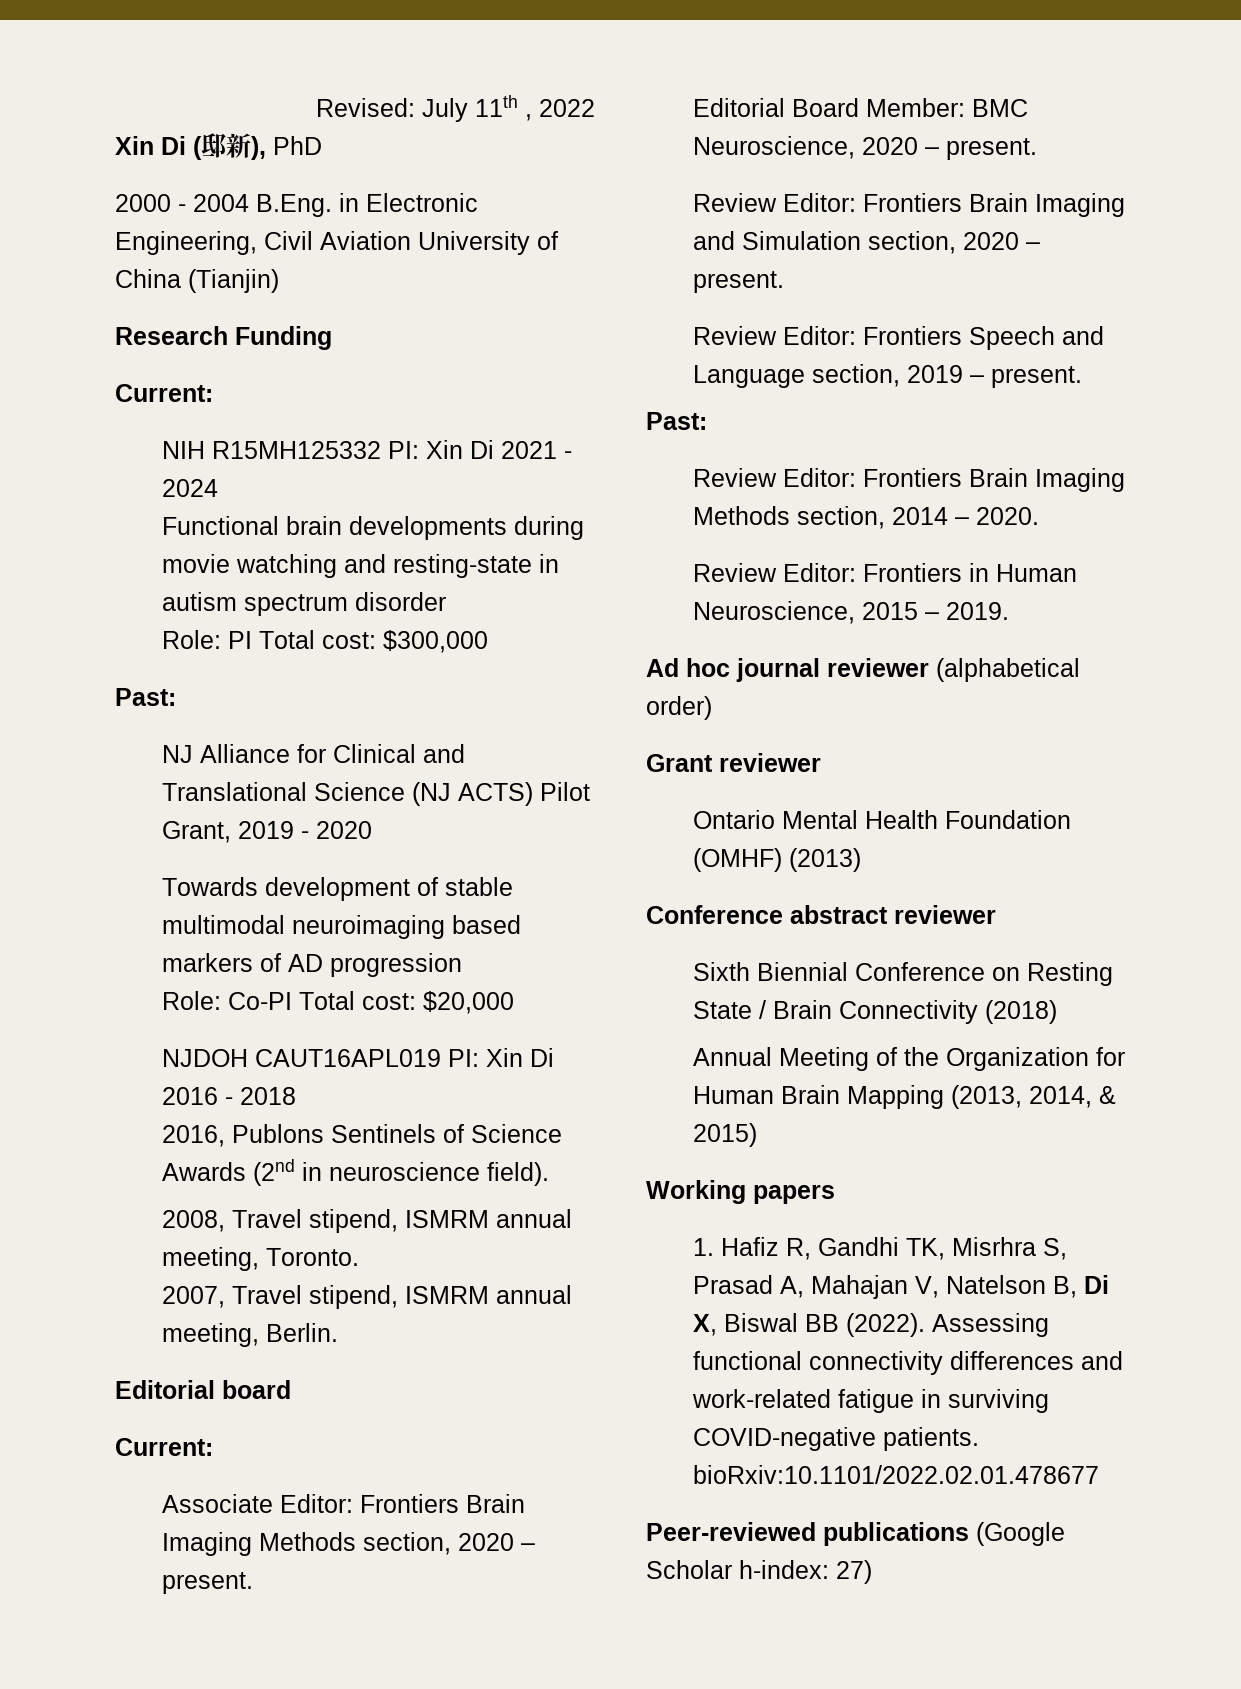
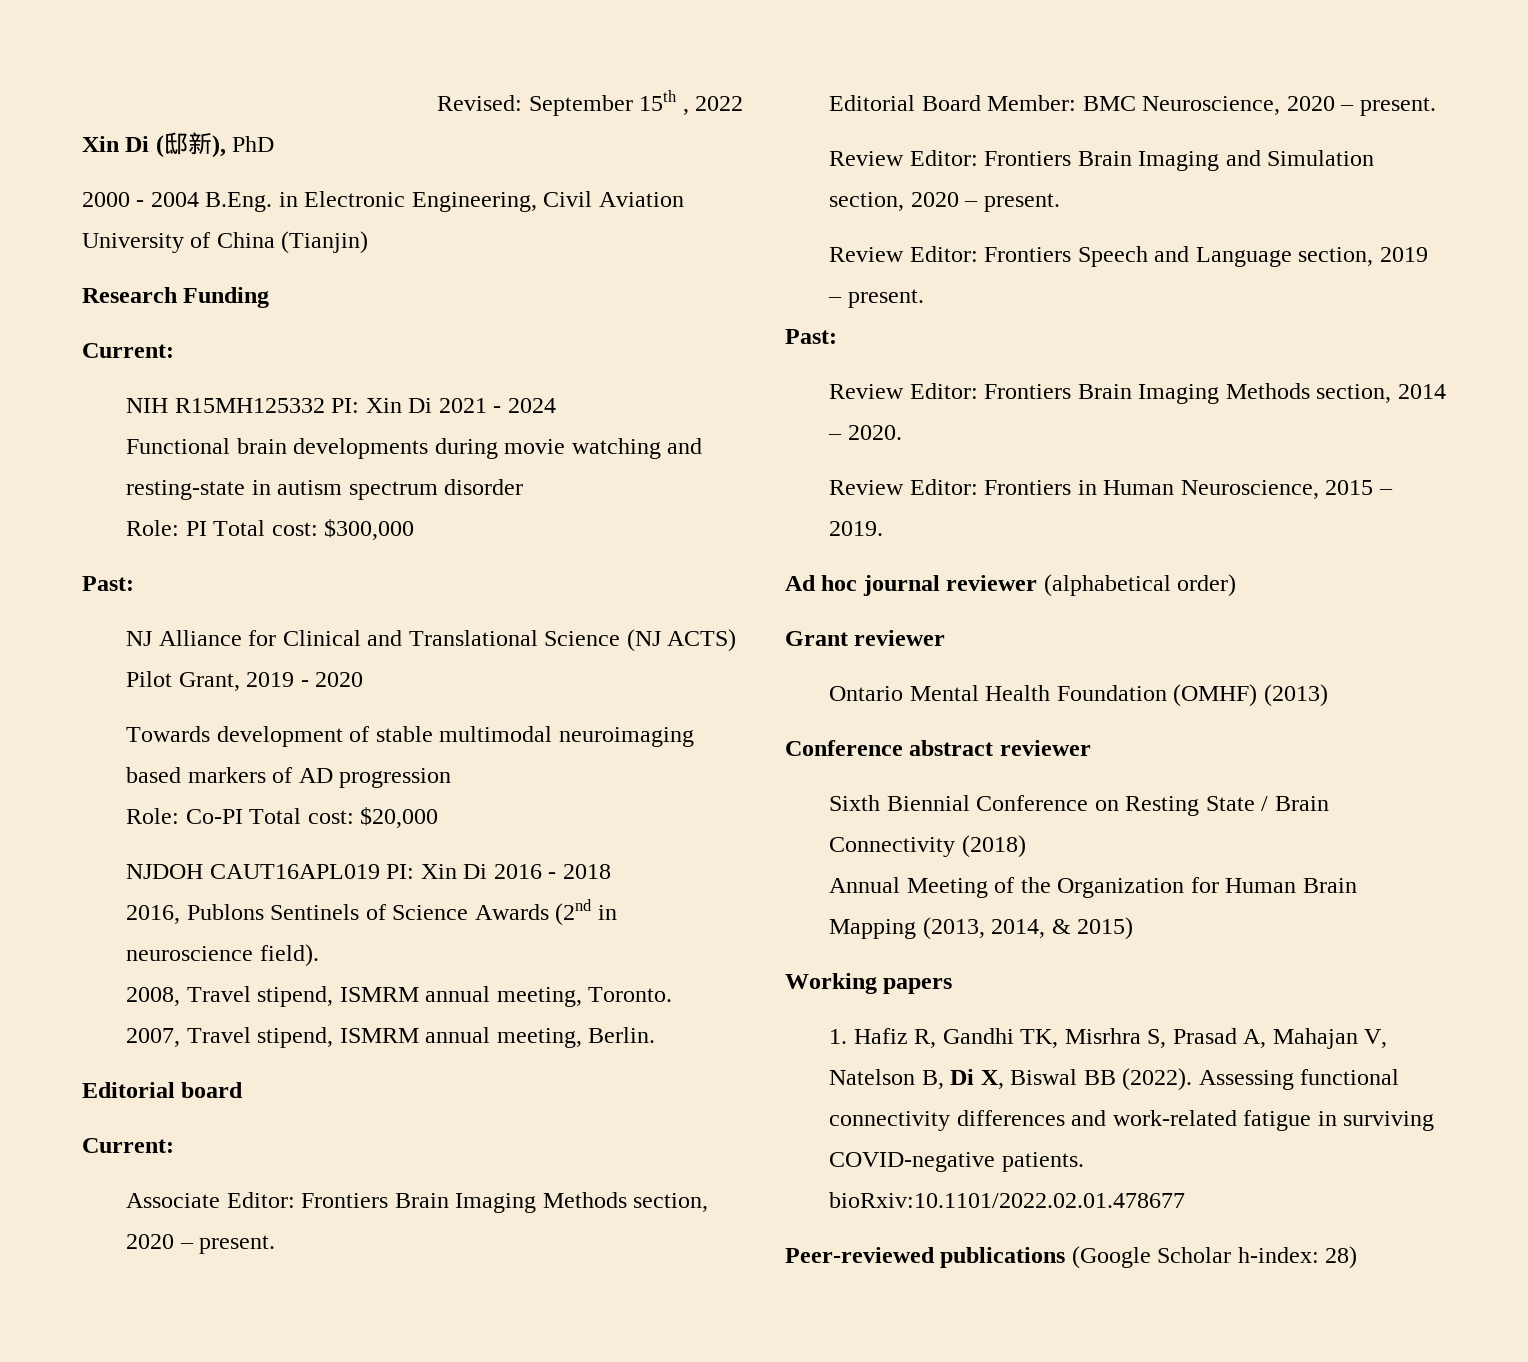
- Revised: July 11th , 2022
+ Revised: September 15th , 2022
- Peer-reviewed publications (Google Scholar h-index: 27)
+ Peer-reviewed publications (Google Scholar h-index: 28)

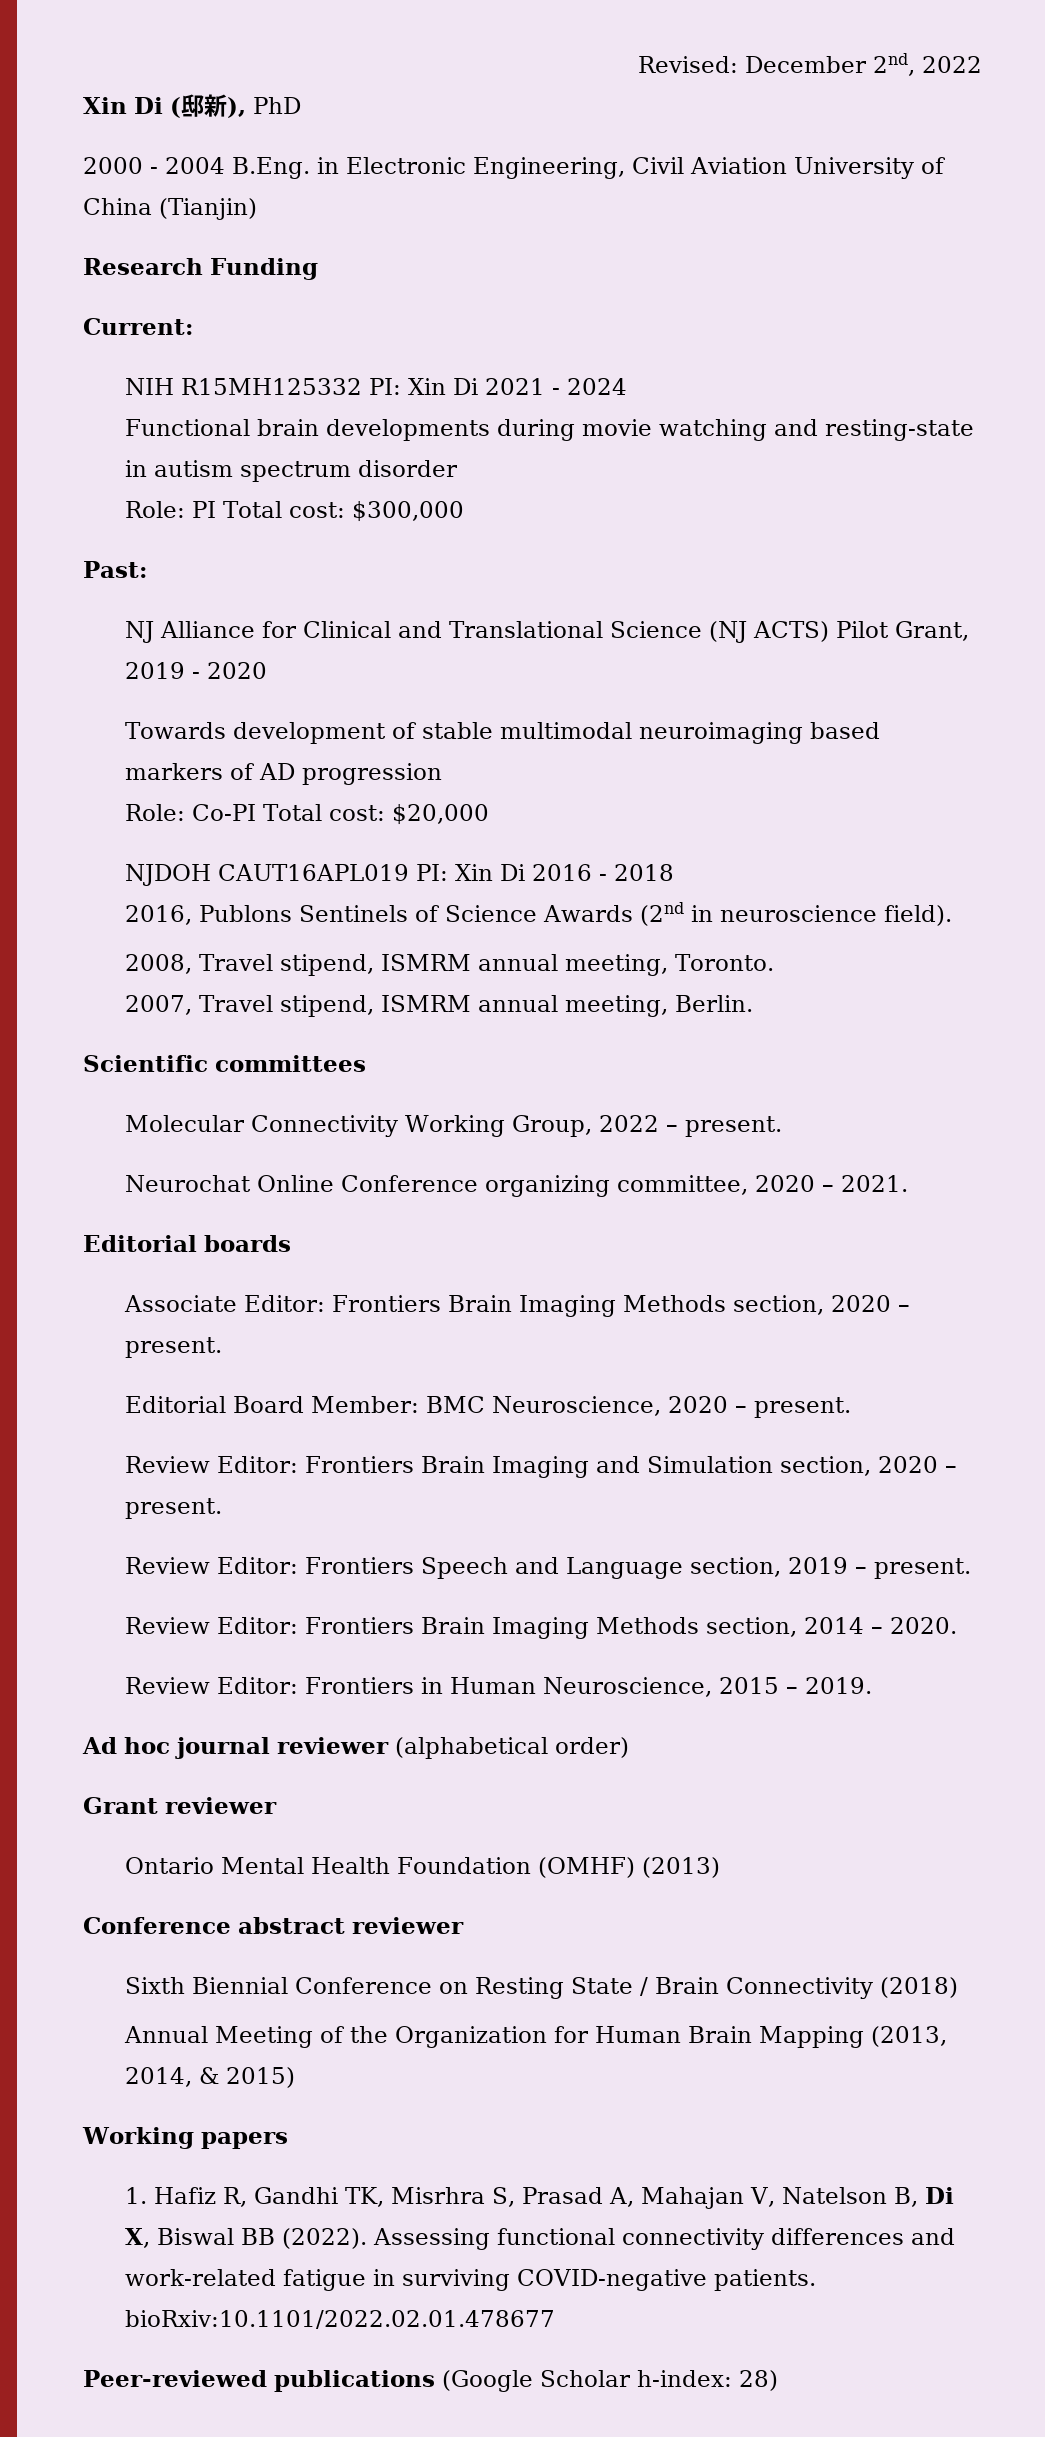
- Revised: September 15th , 2022
+ Revised: December 2nd, 2022
- Editorial board
- Current:
+ Scientific committees
+ Molecular Connectivity Working Group, 2022 – present.
+ Neurochat Online Conference organizing committee, 2020 – 2021.
+ Editorial boards
  Review Editor: Frontiers Speech and Language section, 2019 – present.
- Past:

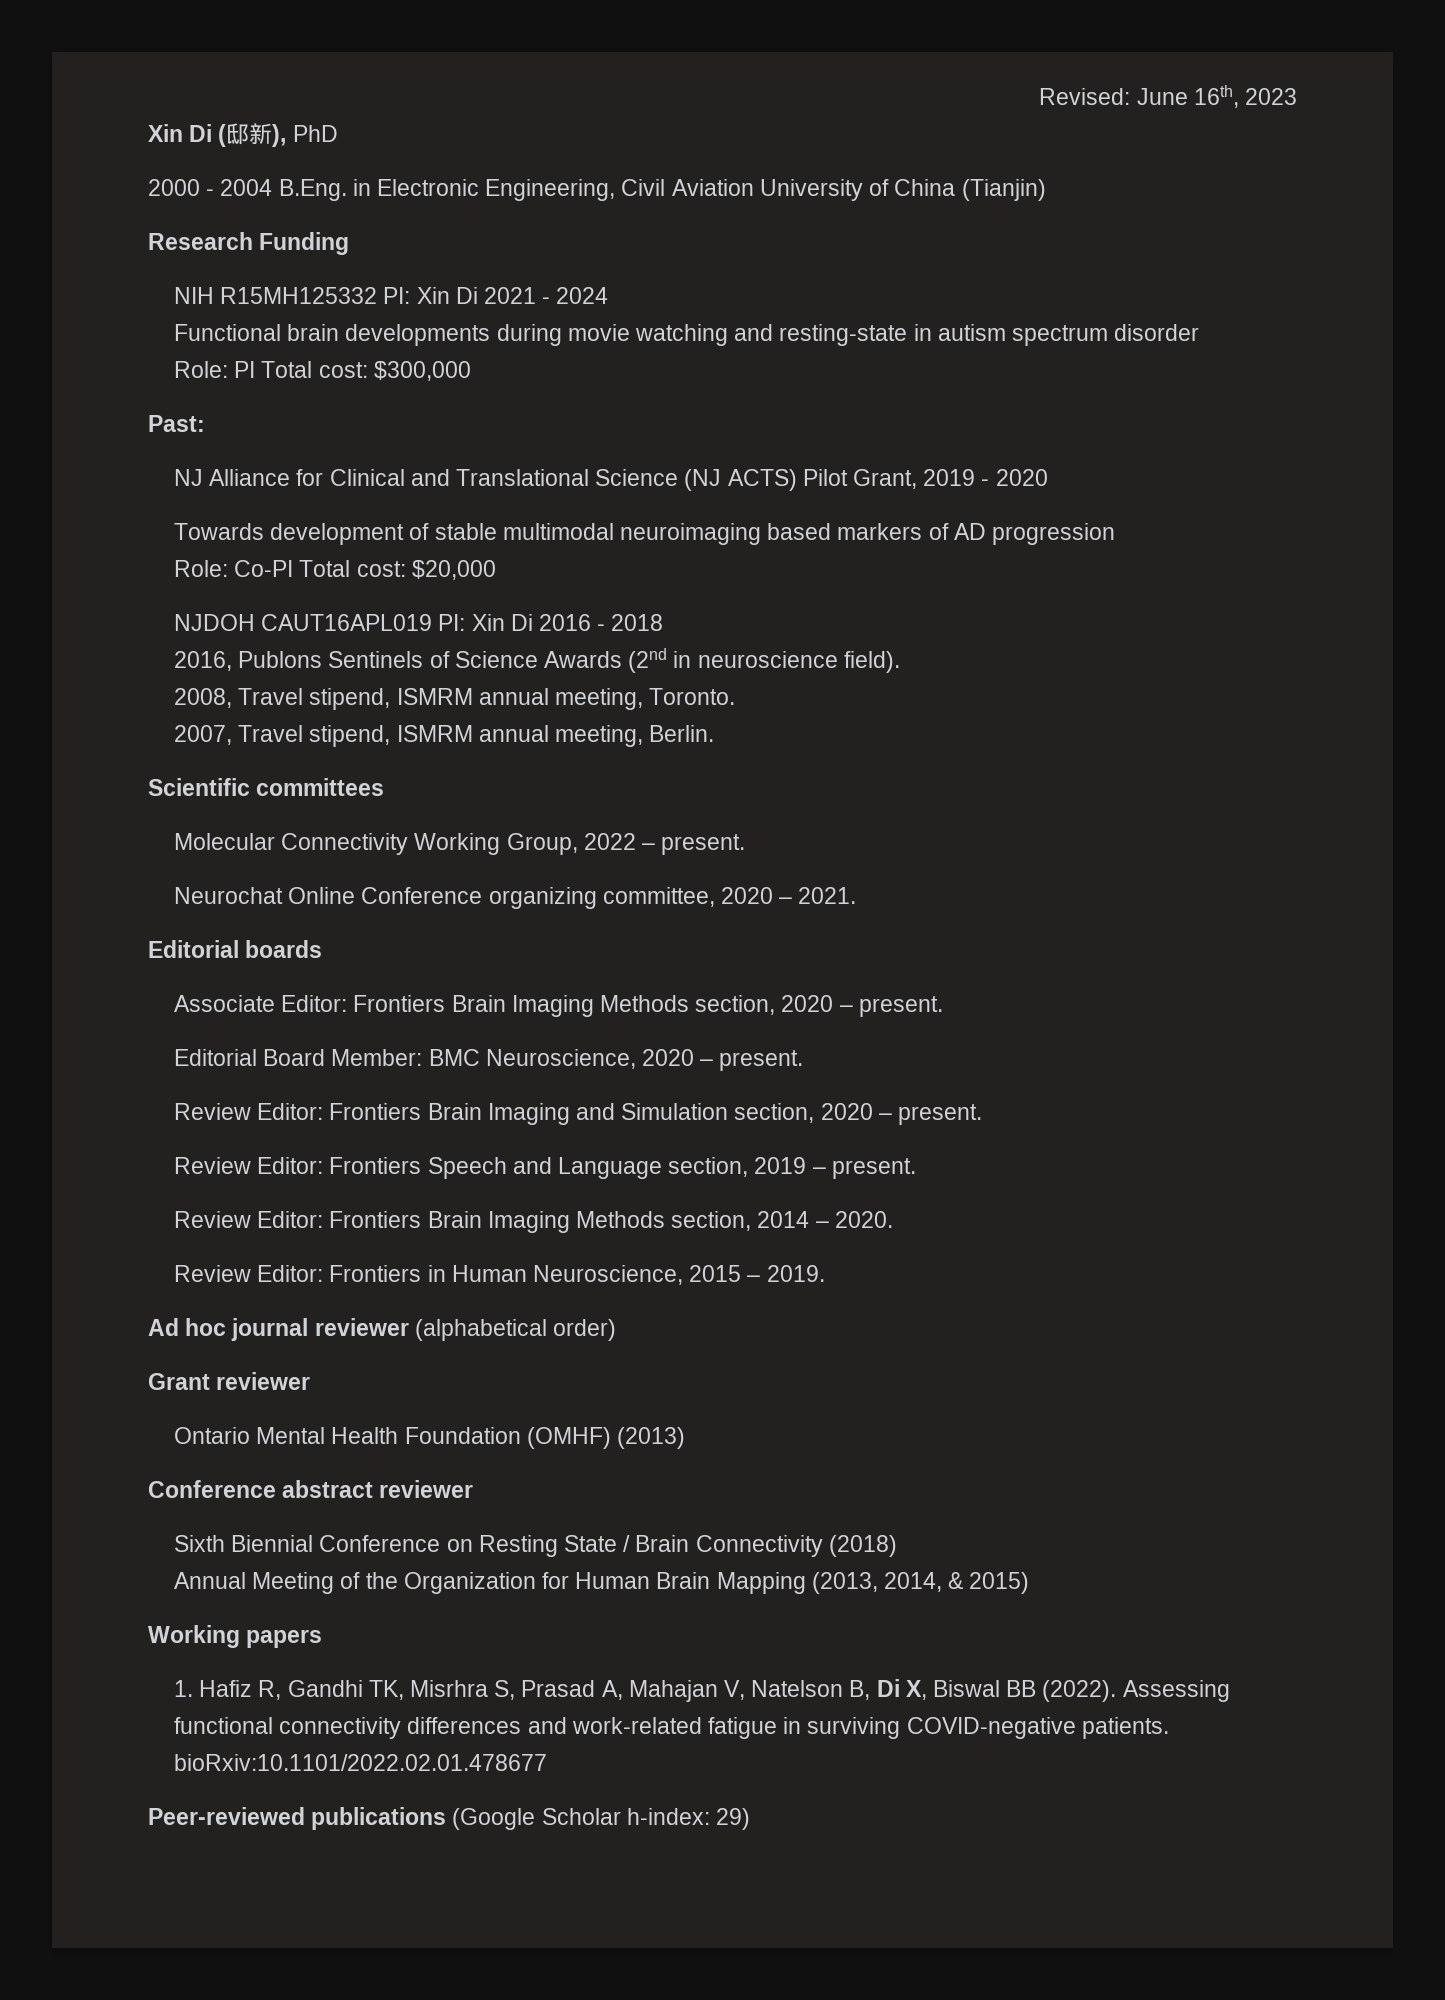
- Revised: December 2nd, 2022
+ Revised: June 16th, 2023
- Current:
- Peer-reviewed publications (Google Scholar h-index: 28)
+ Peer-reviewed publications (Google Scholar h-index: 29)

